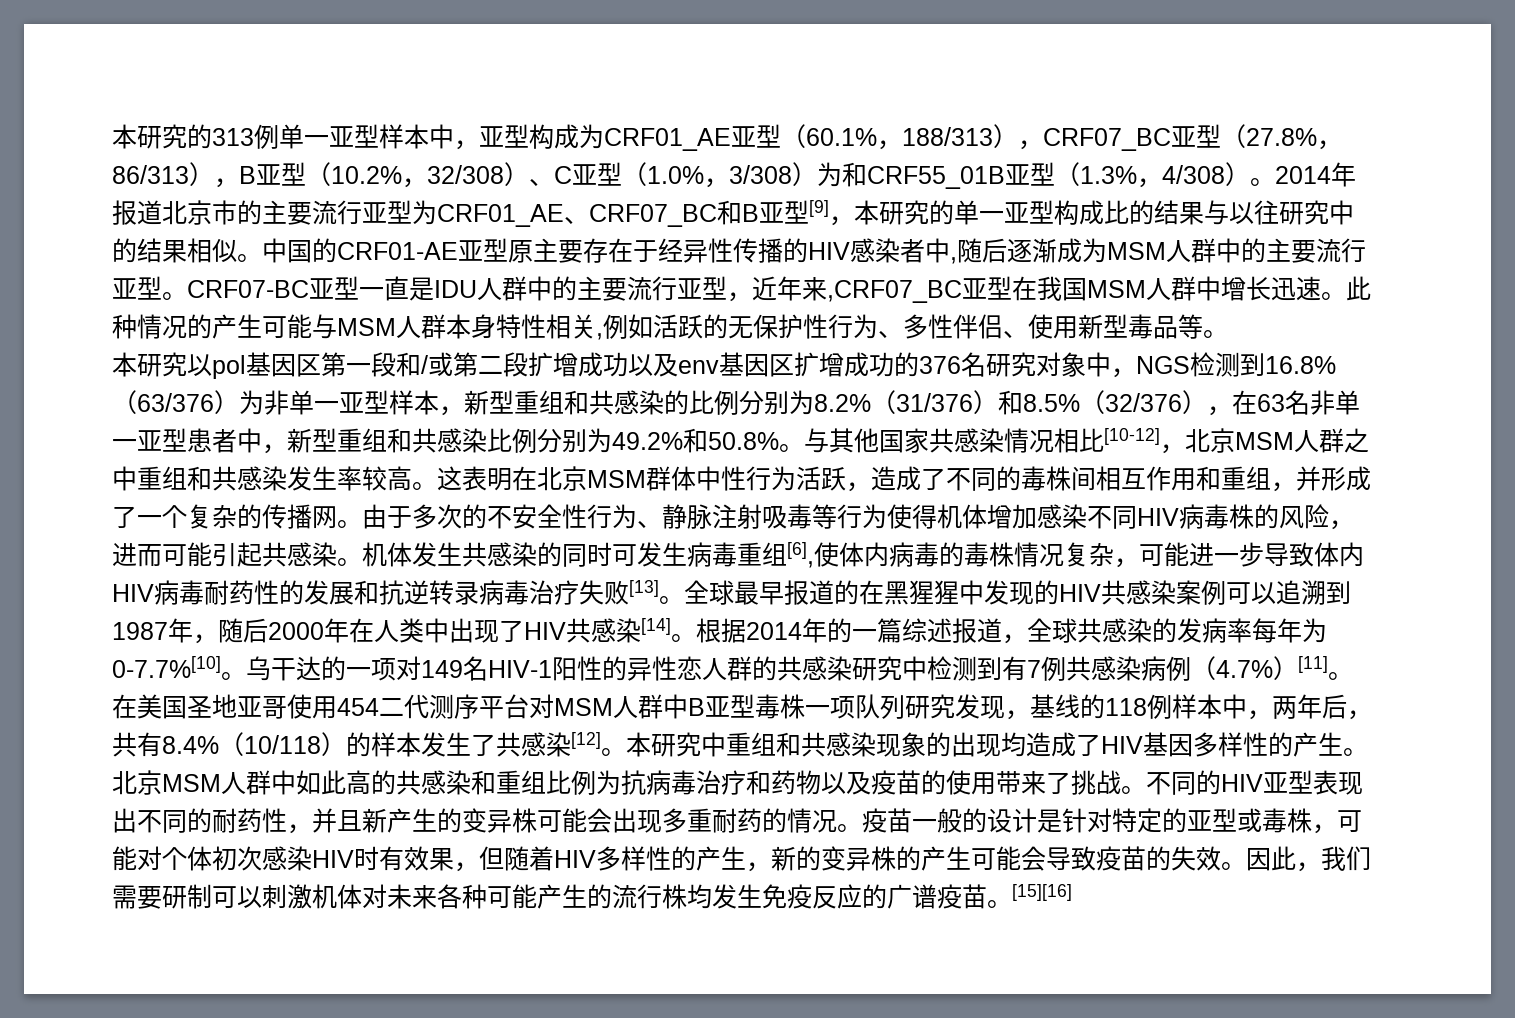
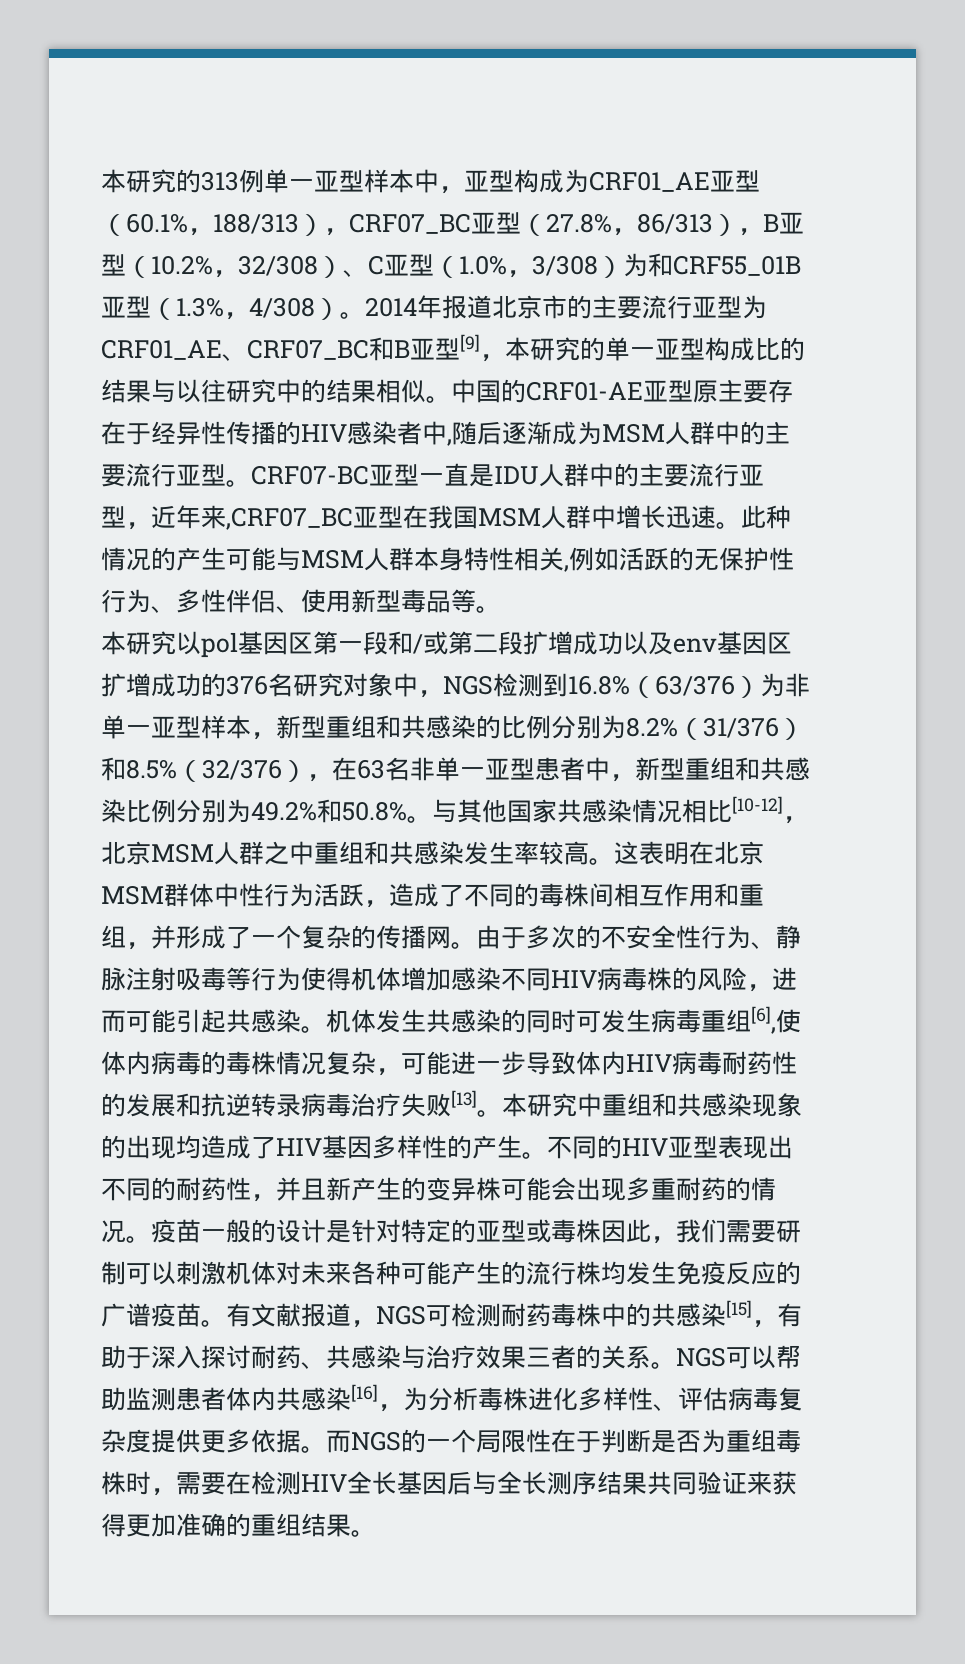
- 全球最早报道的在黑猩猩中发现的HIV共感染案例可以追溯到1987年，随后2000年在人类中出现了HIV共感染[14]。根据2014年的一篇综述报道，全球共感染的发病率每年为0-7.7%[10]。乌干达的一项对149名HIV-1阳性的异性恋人群的共感染研究中检测到有7例共感染病例（4.7%）[11]。在美国圣地亚哥使用454二代测序平台对MSM人群中B亚型毒株一项队列研究发现，基线的118例样本中，两年后，共有8.4%（10/118）的样本发生了共感染[12]。
- 北京MSM人群中如此高的共感染和重组比例为抗病毒治疗和药物以及疫苗的使用带来了挑战。
- 疫苗一般的设计是针对特定的亚型或毒株，可能对个体初次感染HIV时有效果，但随着HIV多样性的产生，新的变异株的产生可能会导致疫苗的失效。因此，我们需要研制可以刺激机体对未来各种可能产生的流行株均发生免疫反应的广谱疫苗。
+ 疫苗一般的设计是针对特定的亚型或毒株因此，我们需要研制可以刺激机体对未来各种可能产生的流行株均发生免疫反应的广谱疫苗。
- [15][16]
+ 有文献报道，NGS可检测耐药毒株中的共感染[15]，有助于深入探讨耐药、共感染与治疗效果三者的关系。NGS可以帮助监测患者体内共感染[16]，为分析毒株进化多样性、评估病毒复杂度提供更多依据。而NGS的一个局限性在于判断是否为重组毒株时，需要在检测HIV全长基因后与全长测序结果共同验证来获得更加准确的重组结果。

